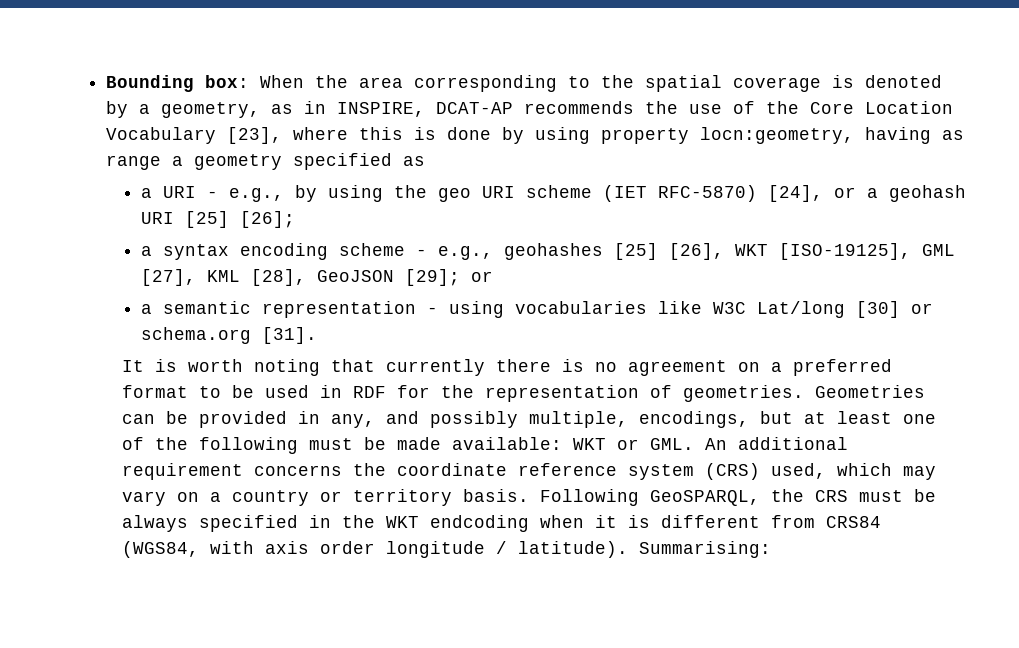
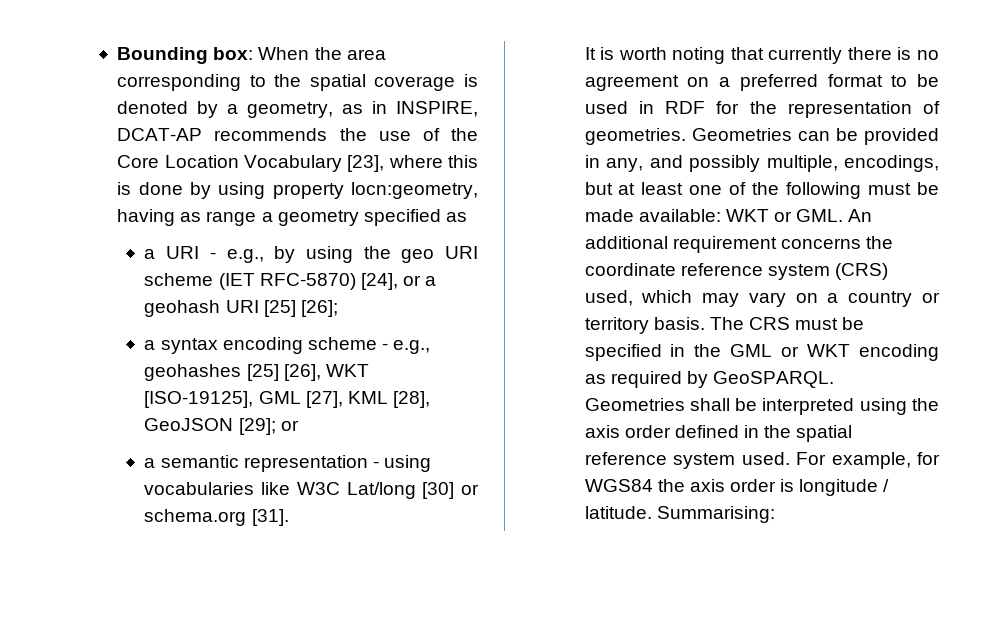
- Following GeoSPARQL, the CRS must be always specified in the WKT endcoding when it is different from CRS84 (WGS84, with axis order longitude / latitude).
+ The CRS must be specified in the GML or WKT encoding as required by GeoSPARQL. Geometries shall be interpreted using the axis order defined in the spatial reference system used. For example, for WGS84 the axis order is longitude / latitude.

